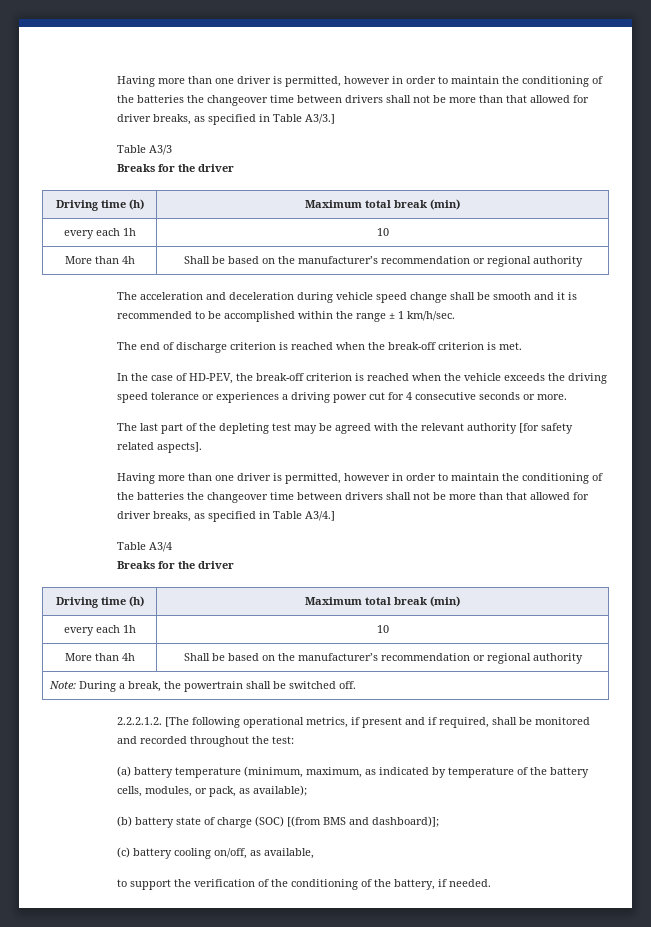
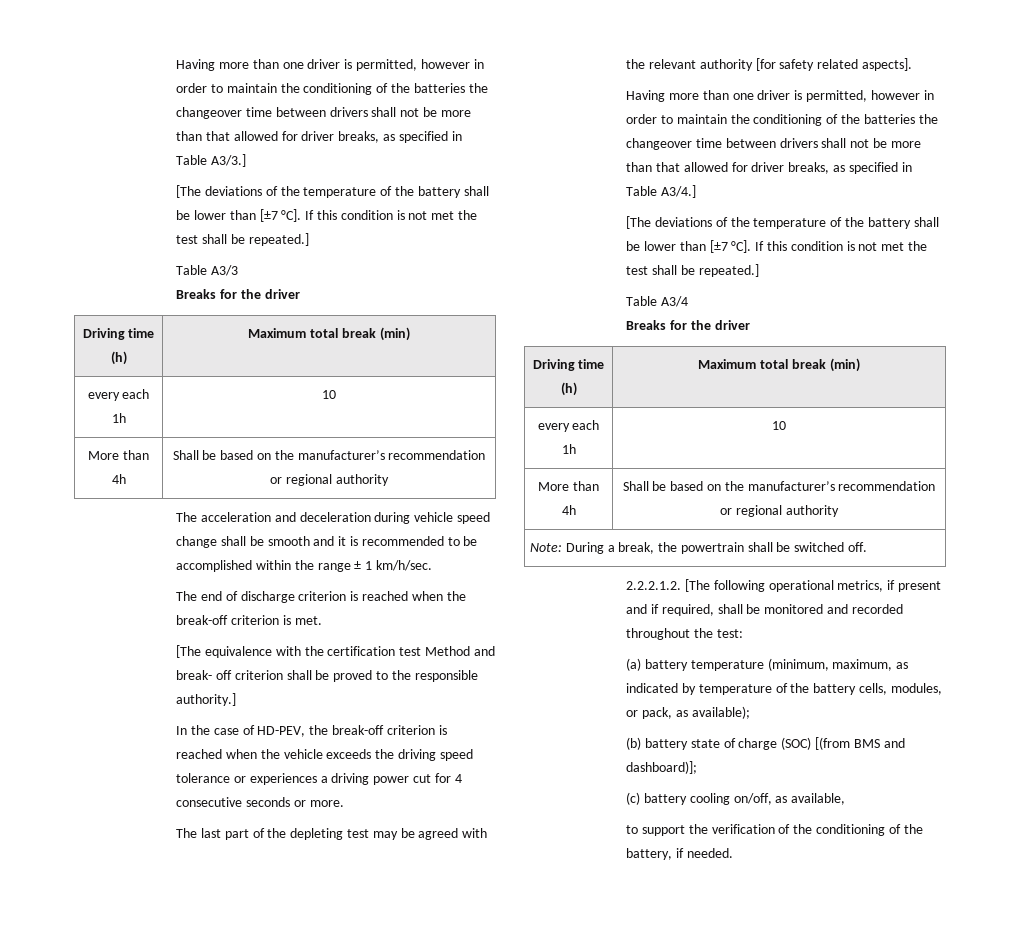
  Having more than one driver is permitted, however in order to maintain the conditioning of the batteries the changeover time between drivers shall not be more than that allowed for driver breaks, as specified in Table A3/3.]
+ [The deviations of the temperature of the battery shall be lower than [±7 °C]. If this condition is not met the test shall be repeated.]
+ [The equivalence with the certification test Method and break- off criterion shall be proved to the responsible authority.]
  Having more than one driver is permitted, however in order to maintain the conditioning of the batteries the changeover time between drivers shall not be more than that allowed for driver breaks, as specified in Table A3/4.]
+ [The deviations of the temperature of the battery shall be lower than [±7 °C]. If this condition is not met the test shall be repeated.]

